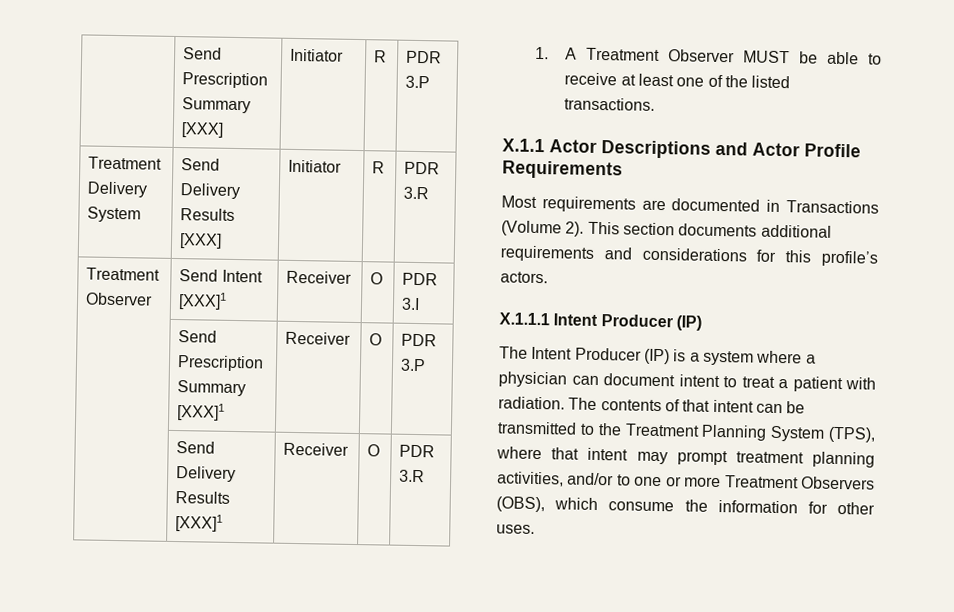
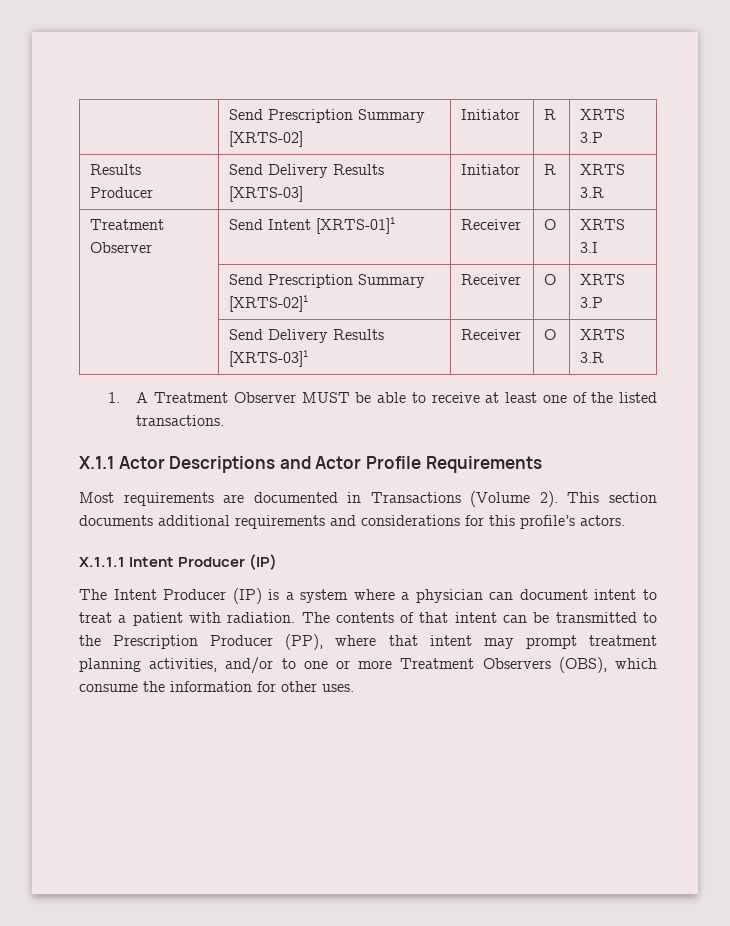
- | Send Prescription Summary [XXX] | Initiator | R | PDR 3.P
- Treatment Delivery System | Send Delivery Results [XXX] | Initiator | R | PDR 3.R
+ | Send Prescription Summary [XRTS-02] | Initiator | R | XRTS 3.P
+ Results Producer | Send Delivery Results [XRTS-03] | Initiator | R | XRTS 3.R
- Treatment Observer | Send Intent [XXX]1 | Receiver | O | PDR 3.I
+ Treatment Observer | Send Intent [XRTS-01]1 | Receiver | O | XRTS 3.I
- | Send Prescription Summary [XXX]1 | Receiver | O | PDR 3.P
+ | Send Prescription Summary [XRTS-02]1 | Receiver | O | XRTS 3.P
- | Send Delivery Results [XXX]1 | Receiver | O | PDR 3.R
+ | Send Delivery Results [XRTS-03]1 | Receiver | O | XRTS 3.R
- The contents of that intent can be transmitted to the Treatment Planning System (TPS), where that intent may prompt treatment planning activities, and/or to one or more Treatment Observers (OBS), which consume the information for other uses.
+ The contents of that intent can be transmitted to the Prescription Producer (PP), where that intent may prompt treatment planning activities, and/or to one or more Treatment Observers (OBS), which consume the information for other uses.

